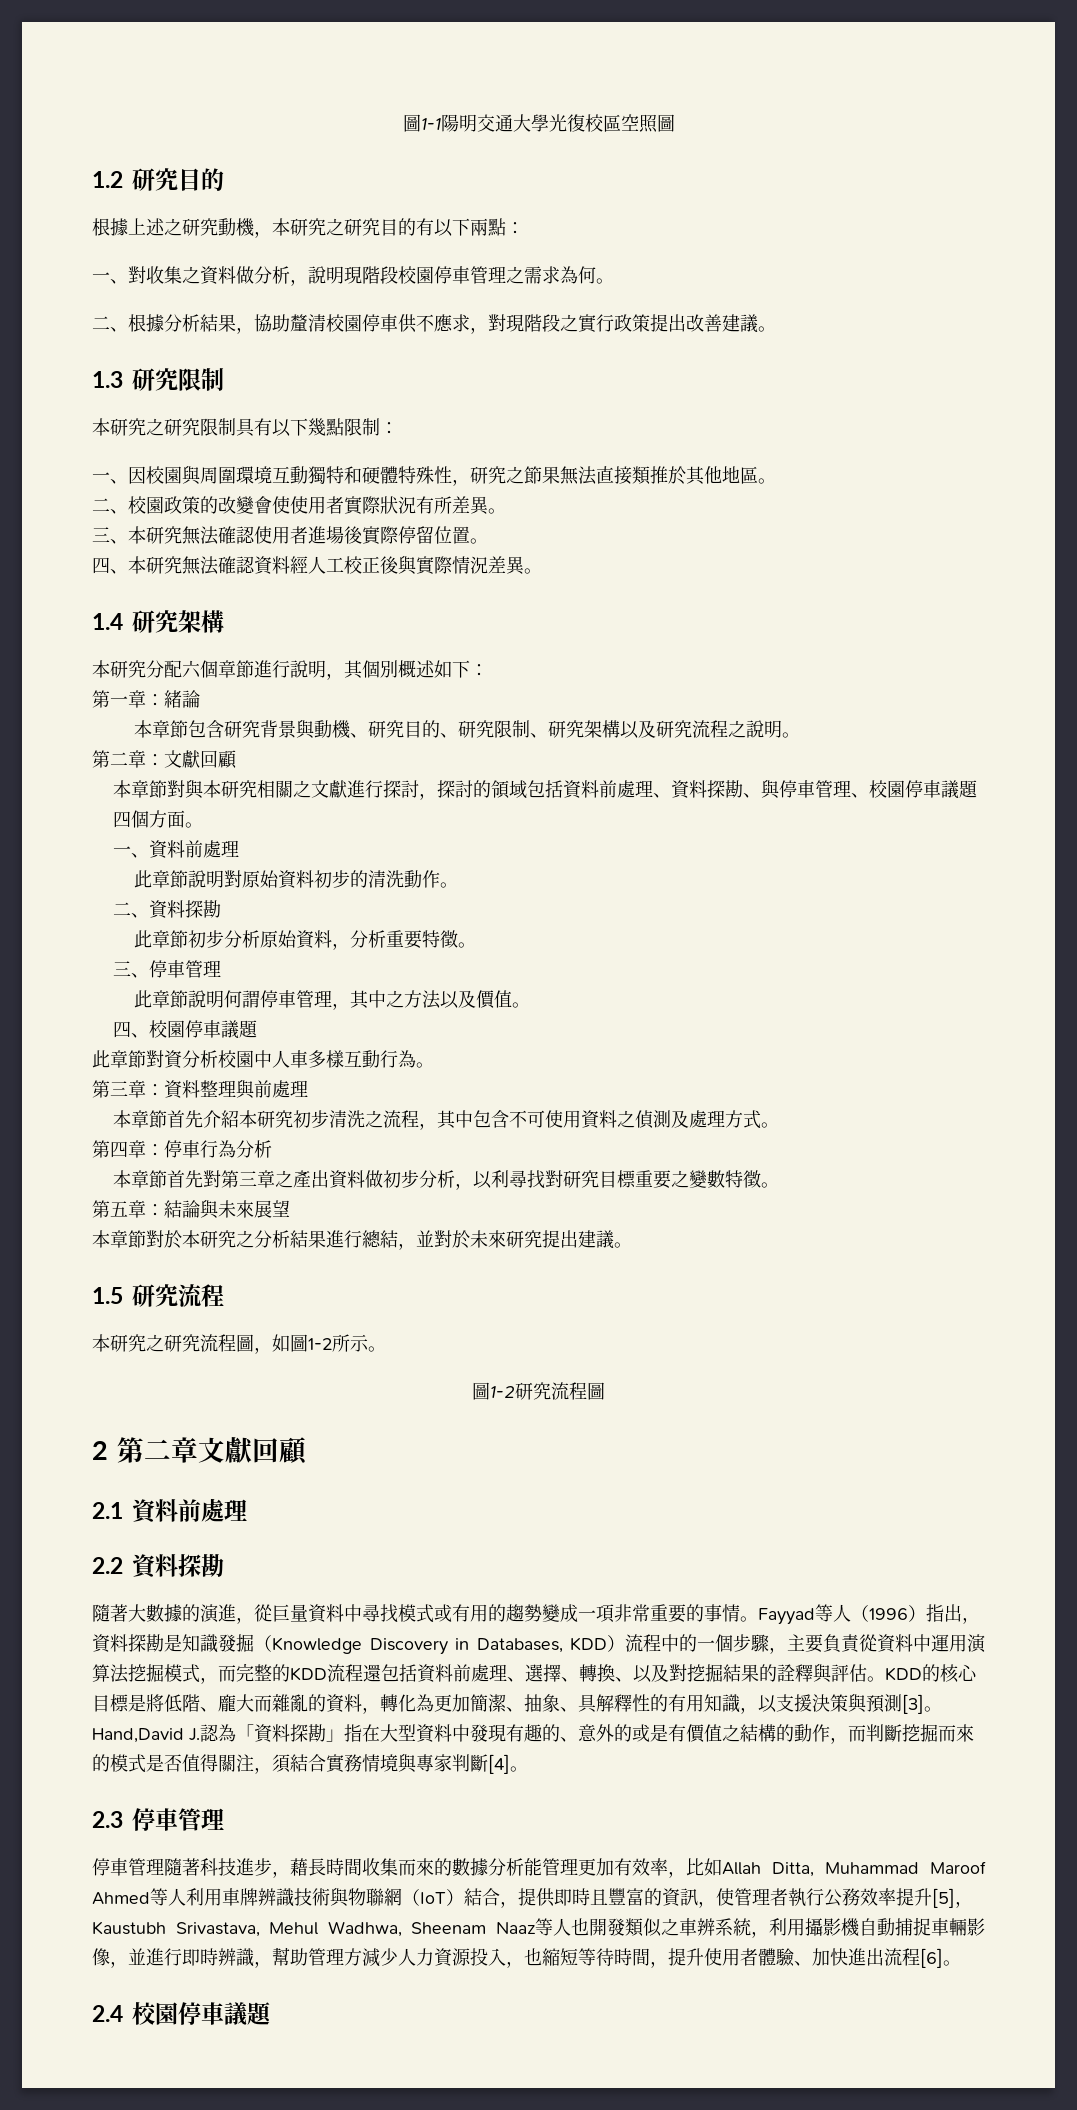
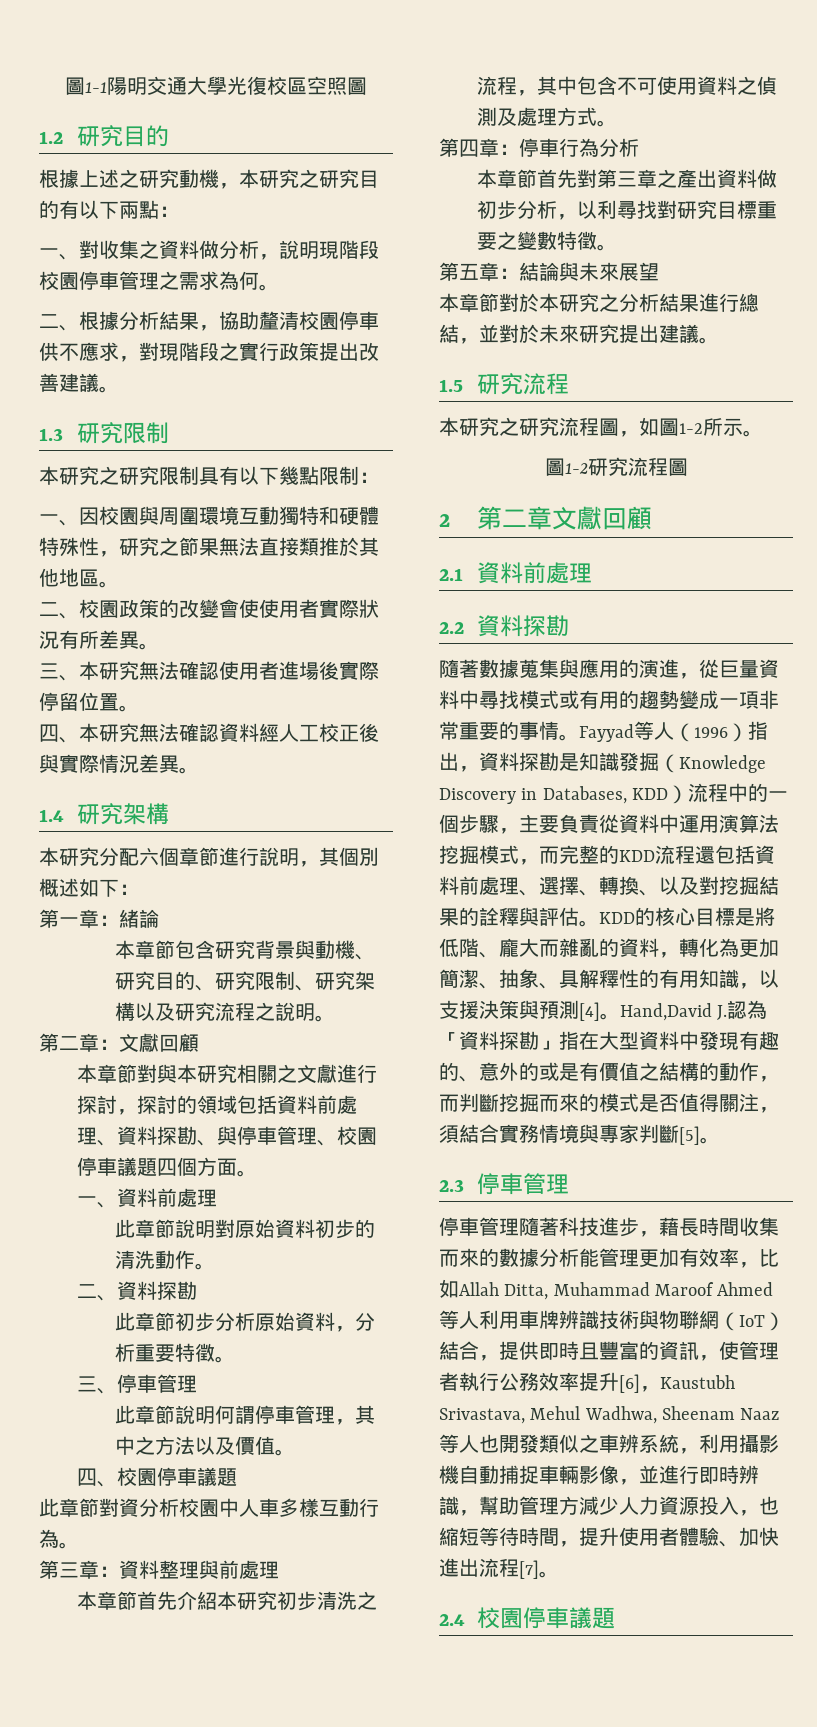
- 隨著大數據的演進，從巨量資料中尋找模式或有用的趨勢變成一項非常重要的事情。
+ 隨著數據蒐集與應用的演進，從巨量資料中尋找模式或有用的趨勢變成一項非常重要的事情。
- KDD的核心目標是將低階、龐大而雜亂的資料，轉化為更加簡潔、抽象、具解釋性的有用知識，以支援決策與預測[3]。
+ KDD的核心目標是將低階、龐大而雜亂的資料，轉化為更加簡潔、抽象、具解釋性的有用知識，以支援決策與預測[4]。
- Hand,David J.認為「資料探勘」指在大型資料中發現有趣的、意外的或是有價值之結構的動作，而判斷挖掘而來的模式是否值得關注，須結合實務情境與專家判斷[4]。
+ Hand,David J.認為「資料探勘」指在大型資料中發現有趣的、意外的或是有價值之結構的動作，而判斷挖掘而來的模式是否值得關注，須結合實務情境與專家判斷[5]。
- 停車管理隨著科技進步，藉長時間收集而來的數據分析能管理更加有效率，比如Allah Ditta, Muhammad Maroof Ahmed等人利用車牌辨識技術與物聯網（IoT）結合，提供即時且豐富的資訊，使管理者執行公務效率提升[5]，Kaustubh Srivastava, Mehul Wadhwa, Sheenam Naaz等人也開發類似之車辨系統，利用攝影機自動捕捉車輛影像，並進行即時辨識，幫助管理方減少人力資源投入，也縮短等待時間，提升使用者體驗、加快進出流程[6]。
+ 停車管理隨著科技進步，藉長時間收集而來的數據分析能管理更加有效率，比如Allah Ditta, Muhammad Maroof Ahmed等人利用車牌辨識技術與物聯網（IoT）結合，提供即時且豐富的資訊，使管理者執行公務效率提升[6]，Kaustubh Srivastava, Mehul Wadhwa, Sheenam Naaz等人也開發類似之車辨系統，利用攝影機自動捕捉車輛影像，並進行即時辨識，幫助管理方減少人力資源投入，也縮短等待時間，提升使用者體驗、加快進出流程[7]。

